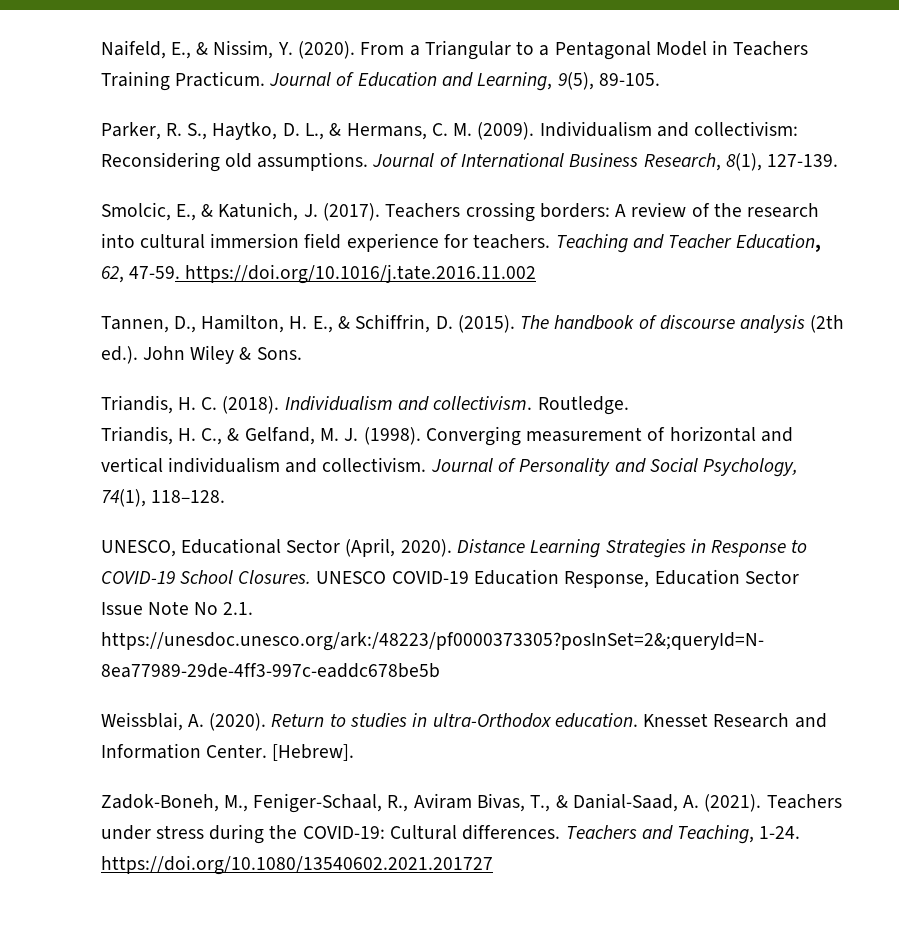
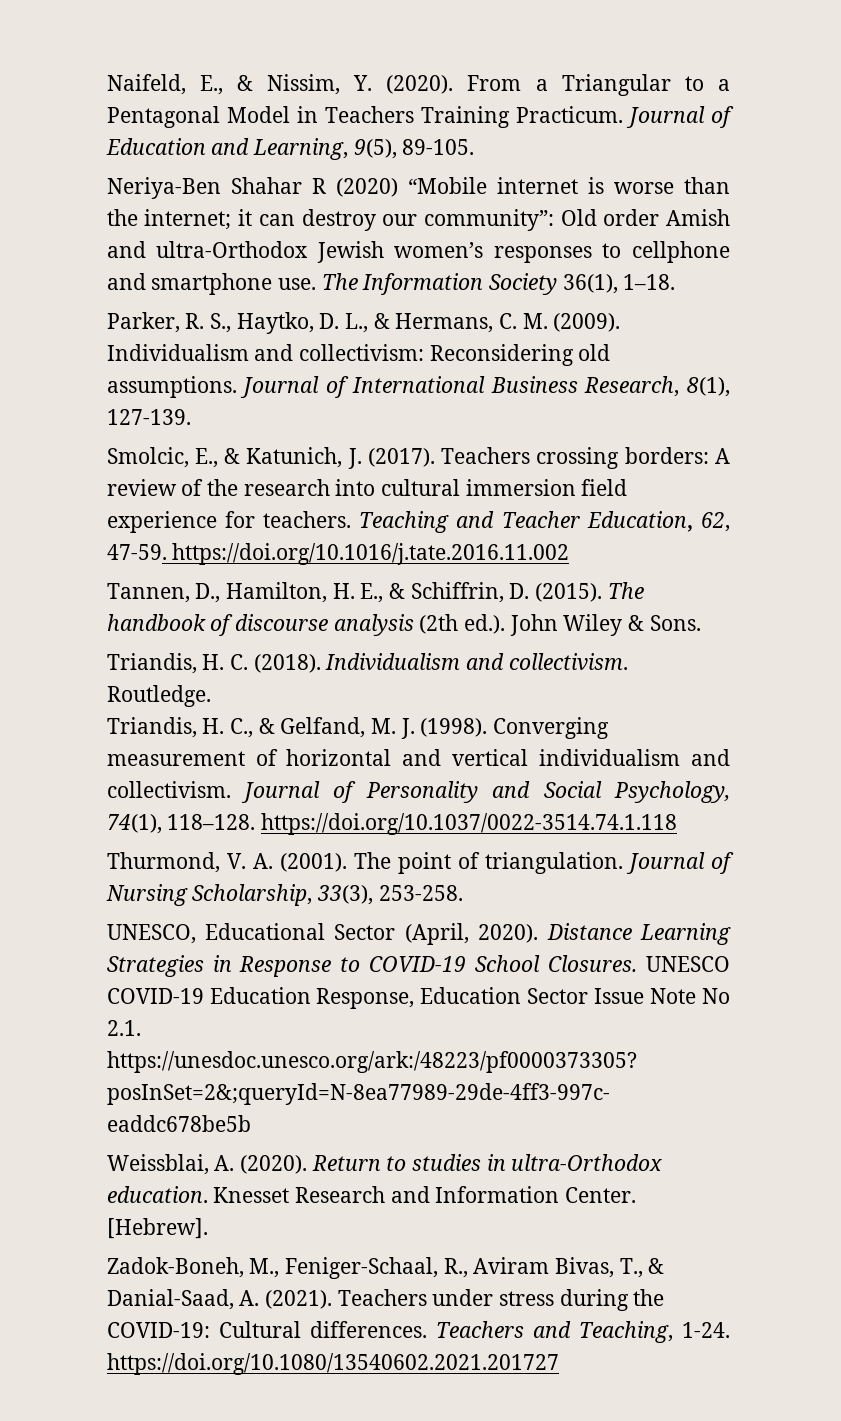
+ Neriya-Ben Shahar R (2020) “Mobile internet is worse than the internet; it can destroy our community”: Old order Amish and ultra-Orthodox Jewish women’s responses to cellphone and smartphone use. The Information Society 36(1), 1–18.
- Journal of Personality and Social Psychology, 74(1), 118–128.
+ Journal of Personality and Social Psychology, 74(1), 118–128. https://doi.org/10.1037/0022-3514.74.1.118
+ Thurmond, V. A. (2001). The point of triangulation. Journal of Nursing Scholarship, 33(3), 253-258.

